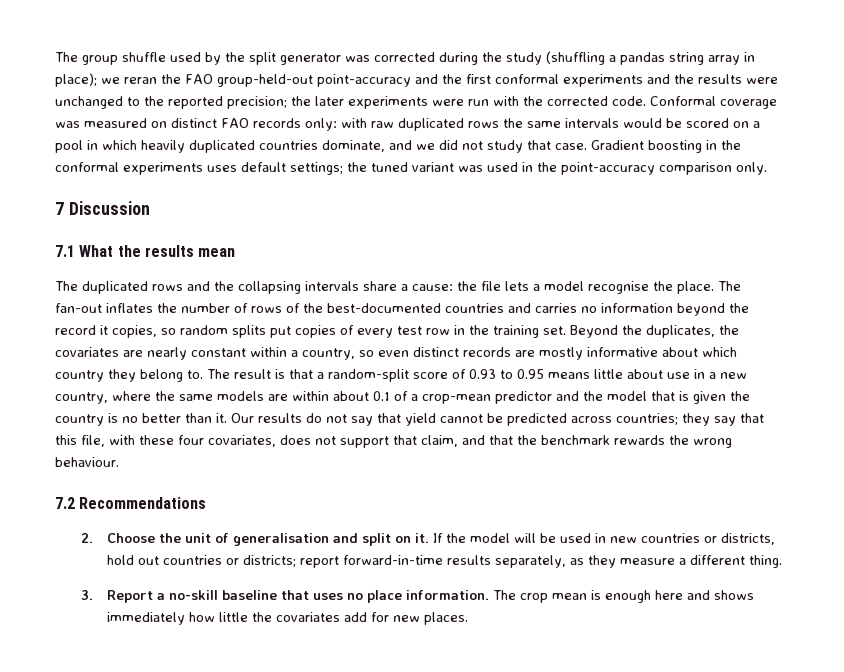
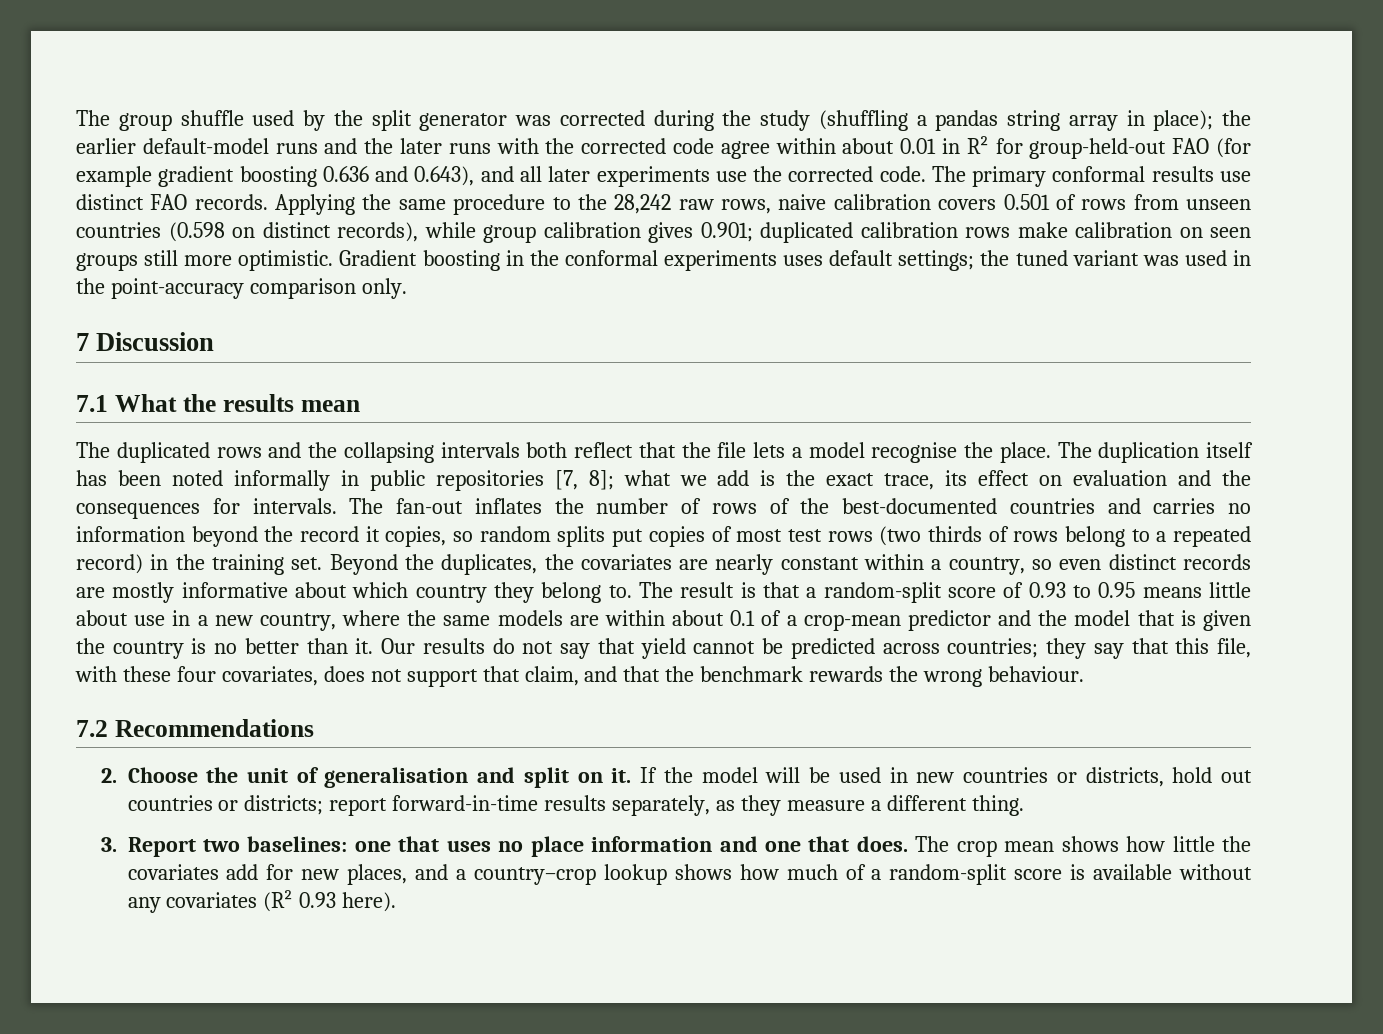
- The group shuffle used by the split generator was corrected during the study (shuffling a pandas string array in place); we reran the FAO group-held-out point-accuracy and the first conformal experiments and the results were unchanged to the reported precision; the later experiments were run with the corrected code. Conformal coverage was measured on distinct FAO records only: with raw duplicated rows the same intervals would be scored on a pool in which heavily duplicated countries dominate, and we did not study that case.
+ The group shuffle used by the split generator was corrected during the study (shuffling a pandas string array in place); the earlier default-model runs and the later runs with the corrected code agree within about 0.01 in R² for group-held-out FAO (for example gradient boosting 0.636 and 0.643), and all later experiments use the corrected code. The primary conformal results use distinct FAO records. Applying the same procedure to the 28,242 raw rows, naive calibration covers 0.501 of rows from unseen countries (0.598 on distinct records), while group calibration gives 0.901; duplicated calibration rows make calibration on seen groups still more optimistic.
- The duplicated rows and the collapsing intervals share a cause: the file lets a model recognise the place.
+ The duplicated rows and the collapsing intervals both reflect that the file lets a model recognise the place.
- The fan-out inflates the number of rows of the best-documented countries and carries no information beyond the record it copies, so random splits put copies of every test row in the training set.
+ The duplication itself has been noted informally in public repositories [7, 8]; what we add is the exact trace, its effect on evaluation and the consequences for intervals. The fan-out inflates the number of rows of the best-documented countries and carries no information beyond the record it copies, so random splits put copies of most test rows (two thirds of rows belong to a repeated record) in the training set.
- 3. Report a no-skill baseline that uses no place information. The crop mean is enough here and shows immediately how little the covariates add for new places.
+ 3. Report two baselines: one that uses no place information and one that does. The crop mean shows how little the covariates add for new places, and a country–crop lookup shows how much of a random-split score is available without any covariates (R² 0.93 here).

